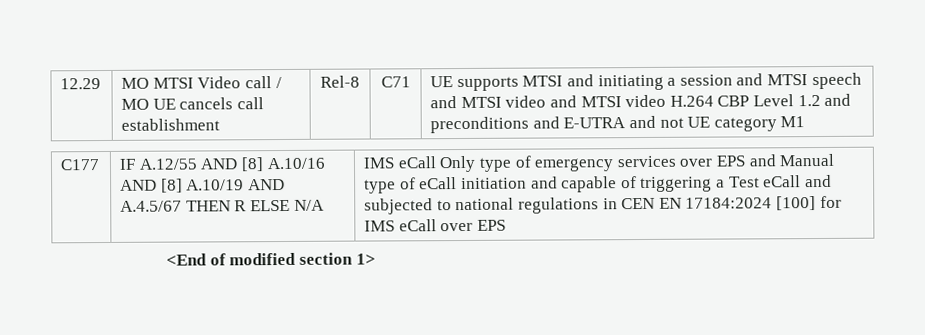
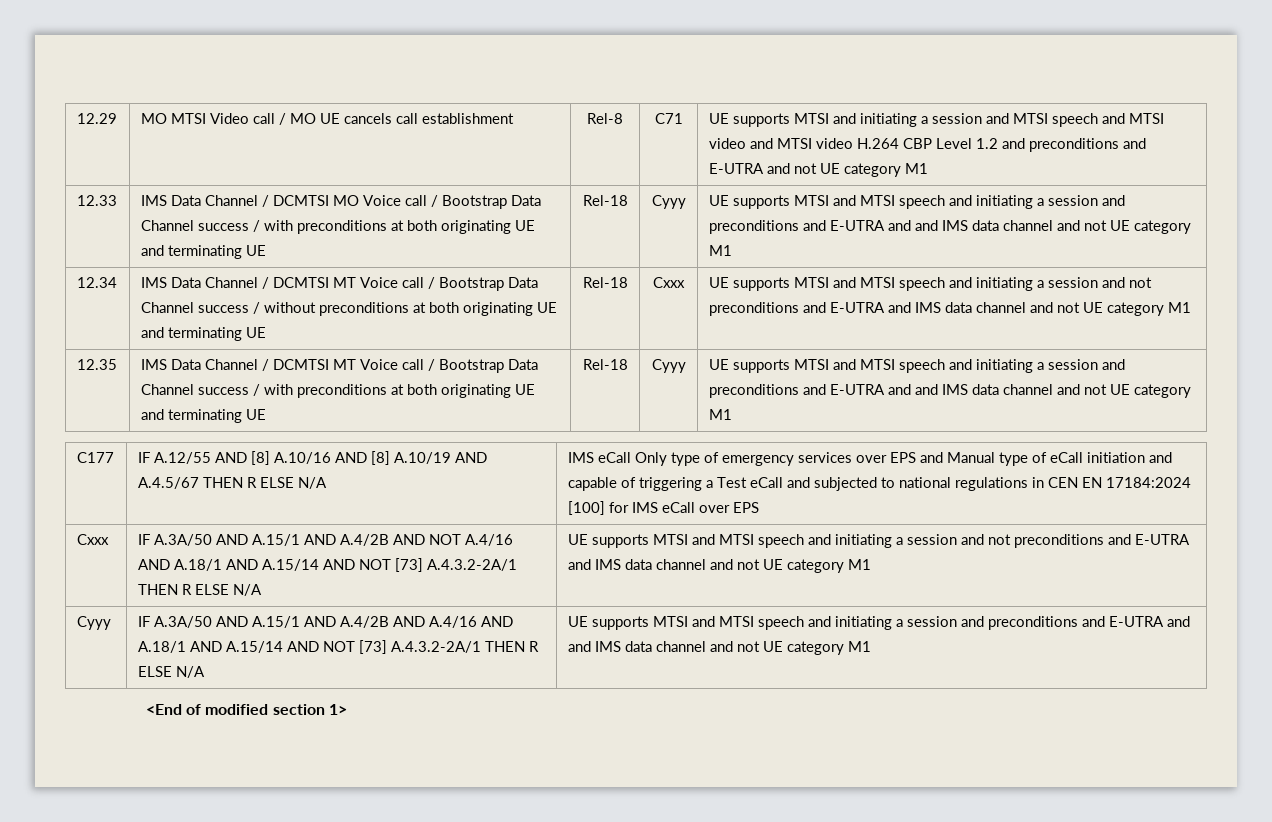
+ 12.33 | IMS Data Channel / DCMTSI MO Voice call / Bootstrap Data Channel success / with preconditions at both originating UE and terminating UE | Rel-18 | Cyyy | UE supports MTSI and MTSI speech and initiating a session and preconditions and E-UTRA and and IMS data channel and not UE category M1
+ 12.34 | IMS Data Channel / DCMTSI MT Voice call / Bootstrap Data Channel success / without preconditions at both originating UE and terminating UE | Rel-18 | Cxxx | UE supports MTSI and MTSI speech and initiating a session and not preconditions and E-UTRA and IMS data channel and not UE category M1
+ 12.35 | IMS Data Channel / DCMTSI MT Voice call / Bootstrap Data Channel success / with preconditions at both originating UE and terminating UE | Rel-18 | Cyyy | UE supports MTSI and MTSI speech and initiating a session and preconditions and E-UTRA and and IMS data channel and not UE category M1
+ Cxxx | IF A.3A/50 AND A.15/1 AND A.4/2B AND NOT A.4/16 AND A.18/1 AND A.15/14 AND NOT [73] A.4.3.2-2A/1 THEN R ELSE N/A | UE supports MTSI and MTSI speech and initiating a session and not preconditions and E-UTRA and IMS data channel and not UE category M1
+ Cyyy | IF A.3A/50 AND A.15/1 AND A.4/2B AND A.4/16 AND A.18/1 AND A.15/14 AND NOT [73] A.4.3.2-2A/1 THEN R ELSE N/A | UE supports MTSI and MTSI speech and initiating a session and preconditions and E-UTRA and and IMS data channel and not UE category M1

